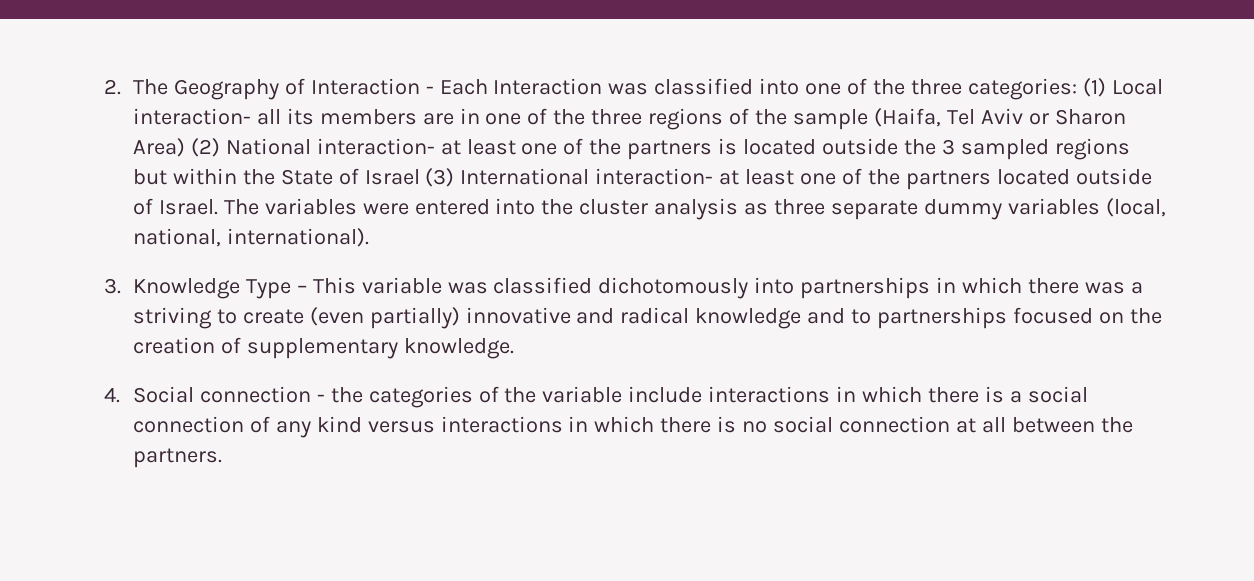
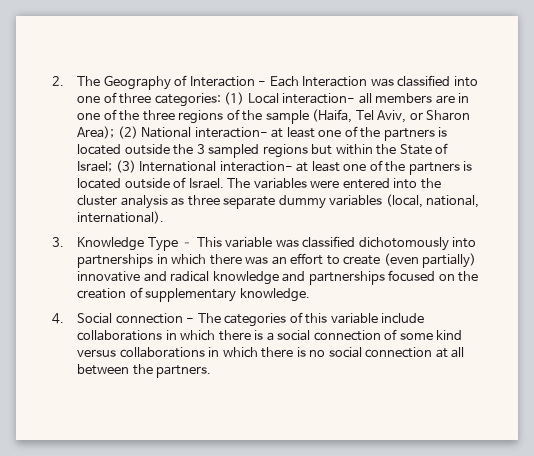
- 2. The Geography of Interaction - Each Interaction was classified into one of the three categories:
+ 2. The Geography of Interaction - Each Interaction was classified into one of three categories:
- (1) Local interaction- all its members are in one of the three regions of the sample (Haifa, Tel Aviv or Sharon Area) (2) National interaction- at least one of the partners is located outside the 3 sampled regions but within the State of Israel (3) International interaction- at least one of the partners located outside of Israel.
+ (1) Local interaction- all members are in one of the three regions of the sample (Haifa, Tel Aviv, or Sharon Area); (2) National interaction- at least one of the partners is located outside the 3 sampled regions but within the State of Israel; (3) International interaction- at least one of the partners is located outside of Israel.
- 3. Knowledge Type – This variable was classified dichotomously into partnerships in which there was a striving to create (even partially) innovative and radical knowledge and to partnerships focused on the creation of supplementary knowledge.
+ 3. Knowledge Type – This variable was classified dichotomously into partnerships in which there was an effort to create (even partially) innovative and radical knowledge and partnerships focused on the creation of supplementary knowledge.
- 4. Social connection - the categories of the variable include interactions in which there is a social connection of any kind versus interactions in which there is no social connection at all between the partners.
+ 4. Social connection - The categories of this variable include collaborations in which there is a social connection of some kind versus collaborations in which there is no social connection at all between the partners.

